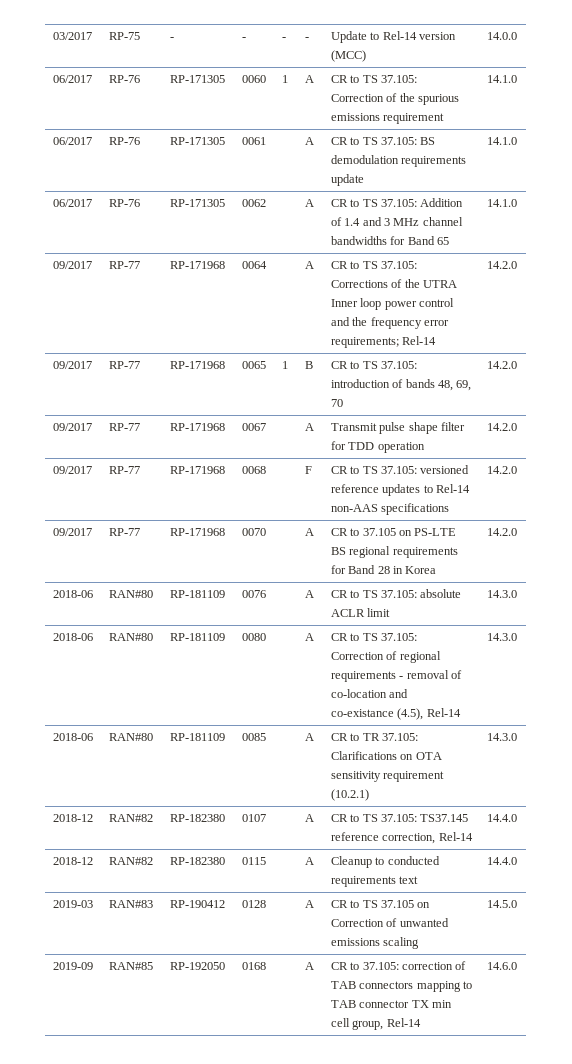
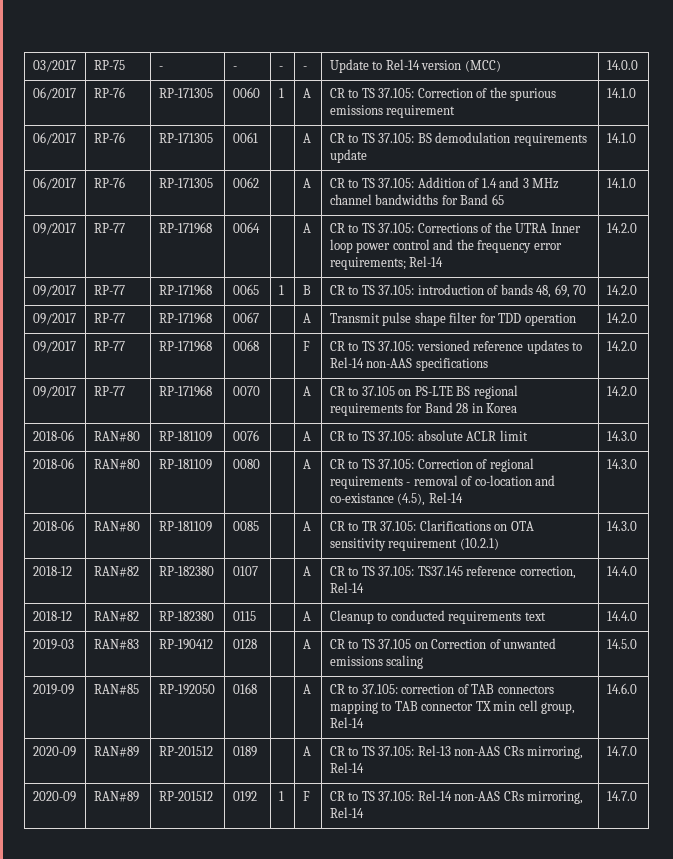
+ 2020-09 | RAN#89 | RP-201512 | 0189 | | A | CR to TS 37.105: Rel-13 non-AAS CRs mirroring, Rel-14 | 14.7.0
+ 2020-09 | RAN#89 | RP-201512 | 0192 | 1 | F | CR to TS 37.105: Rel-14 non-AAS CRs mirroring, Rel-14 | 14.7.0

